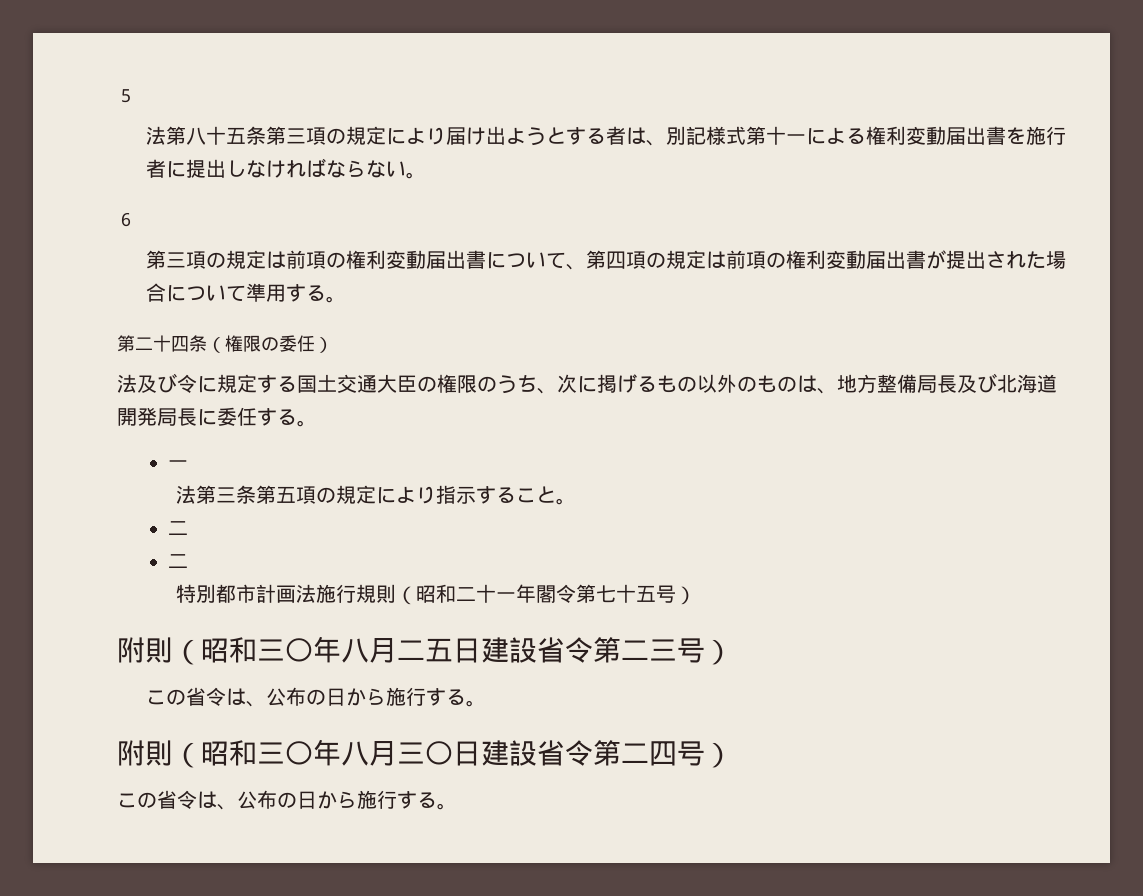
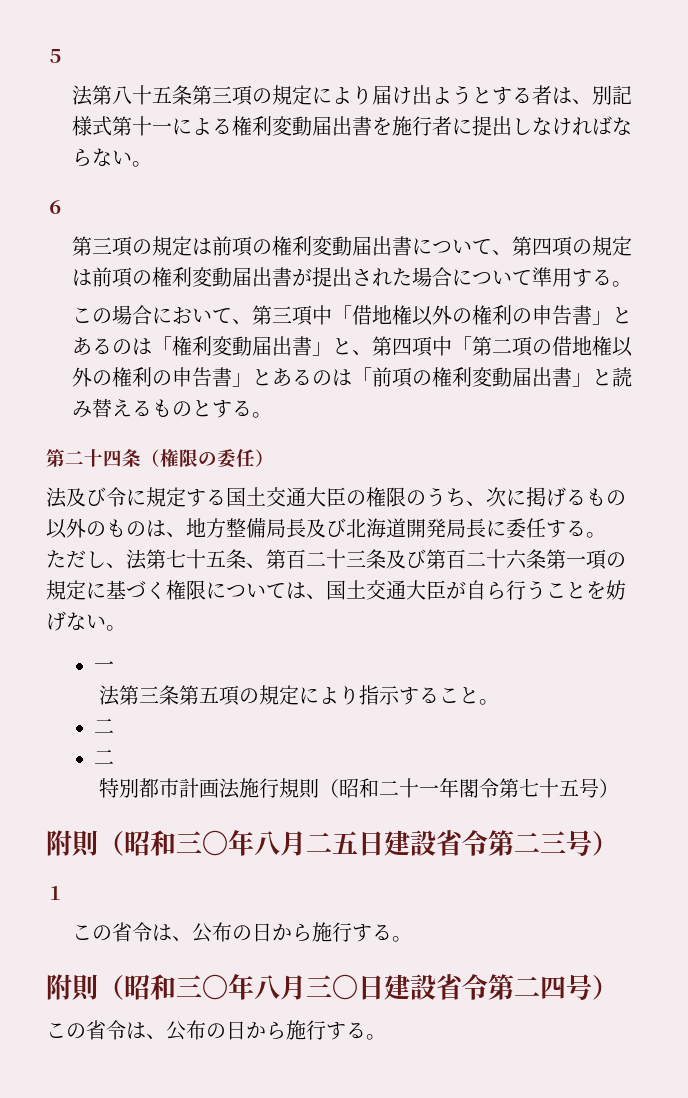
+ この場合において、第三項中「借地権以外の権利の申告書」とあるのは「権利変動届出書」と、第四項中「第二項の借地権以外の権利の申告書」とあるのは「前項の権利変動届出書」と読み替えるものとする。
+ ただし、法第七十五条、第百二十三条及び第百二十六条第一項の規定に基づく権限については、国土交通大臣が自ら行うことを妨げない。
+ １

